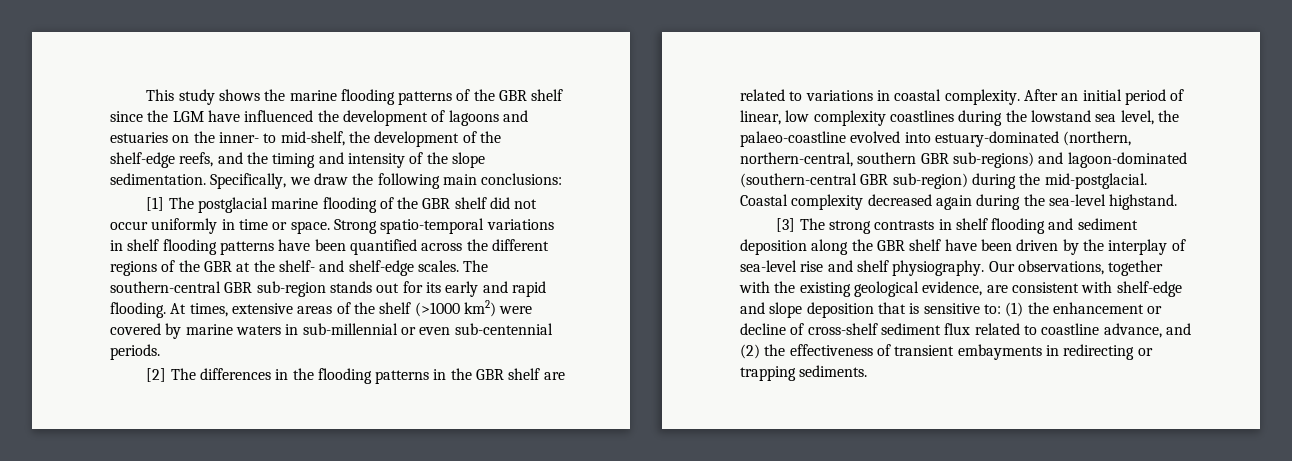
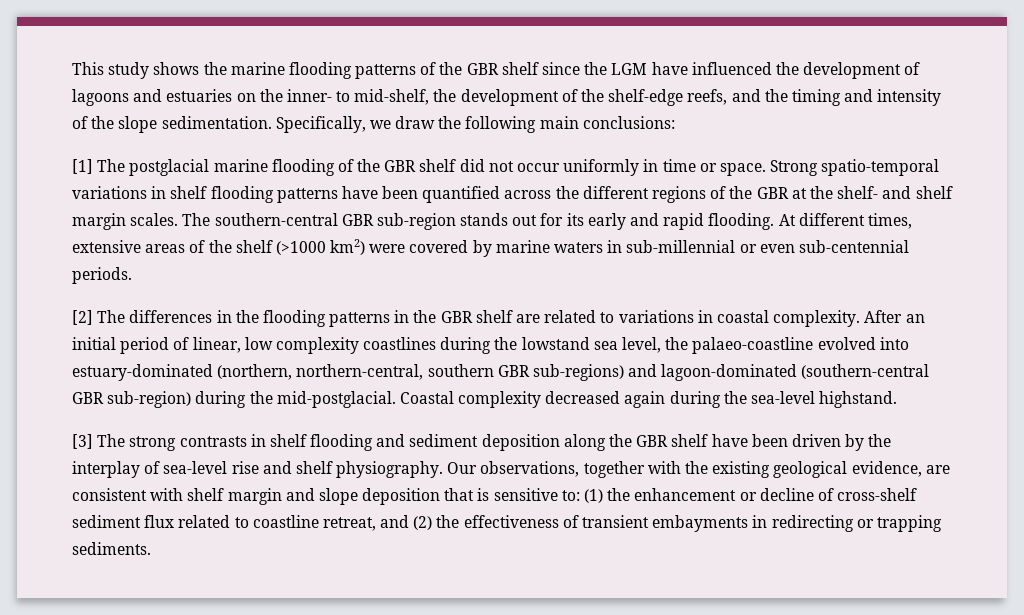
- Strong spatio-temporal variations in shelf flooding patterns have been quantified across the different regions of the GBR at the shelf- and shelf-edge scales.
+ Strong spatio-temporal variations in shelf flooding patterns have been quantified across the different regions of the GBR at the shelf- and shelf margin scales.
- At times, extensive areas of the shelf (>1000 km2) were covered by marine waters in sub-millennial or even sub-centennial periods.
+ At different times, extensive areas of the shelf (>1000 km2) were covered by marine waters in sub-millennial or even sub-centennial periods.
- Our observations, together with the existing geological evidence, are consistent with shelf-edge and slope deposition that is sensitive to: (1) the enhancement or decline of cross-shelf sediment flux related to coastline advance, and (2) the effectiveness of transient embayments in redirecting or trapping sediments.
+ Our observations, together with the existing geological evidence, are consistent with shelf margin and slope deposition that is sensitive to: (1) the enhancement or decline of cross-shelf sediment flux related to coastline retreat, and (2) the effectiveness of transient embayments in redirecting or trapping sediments.

